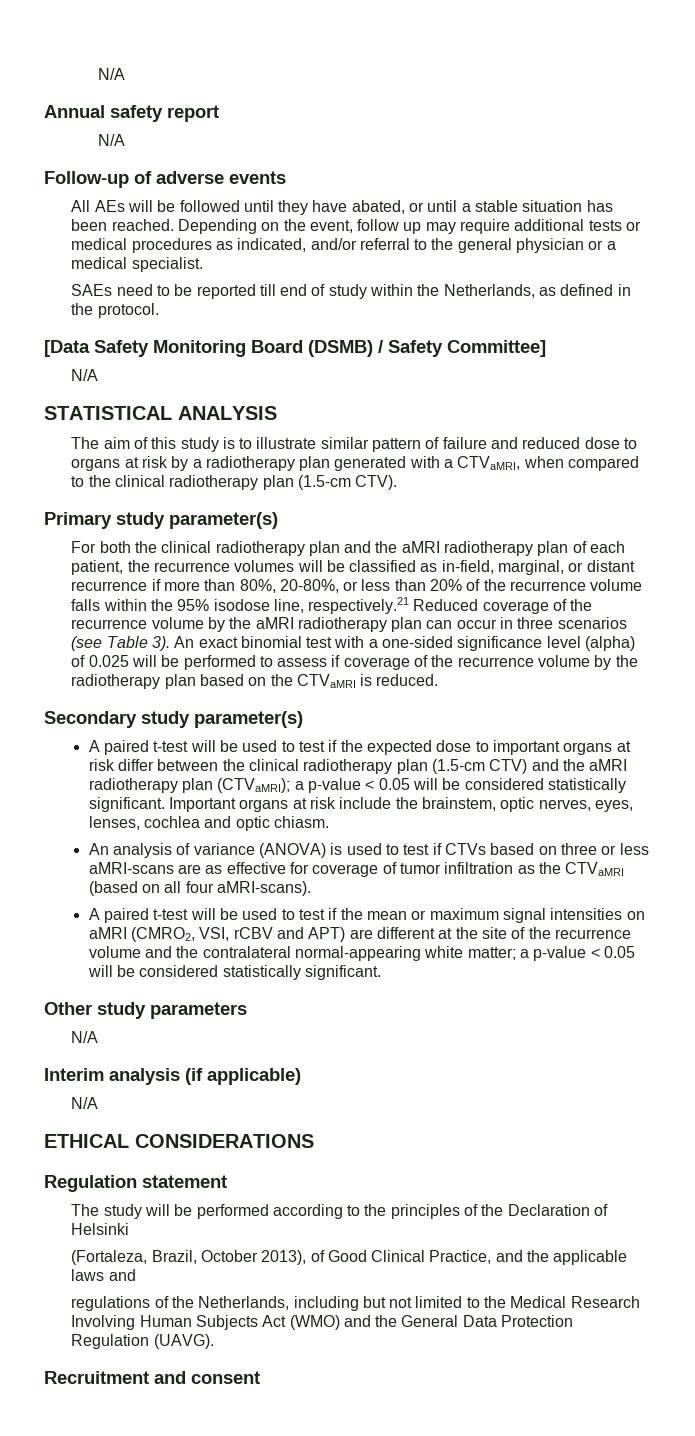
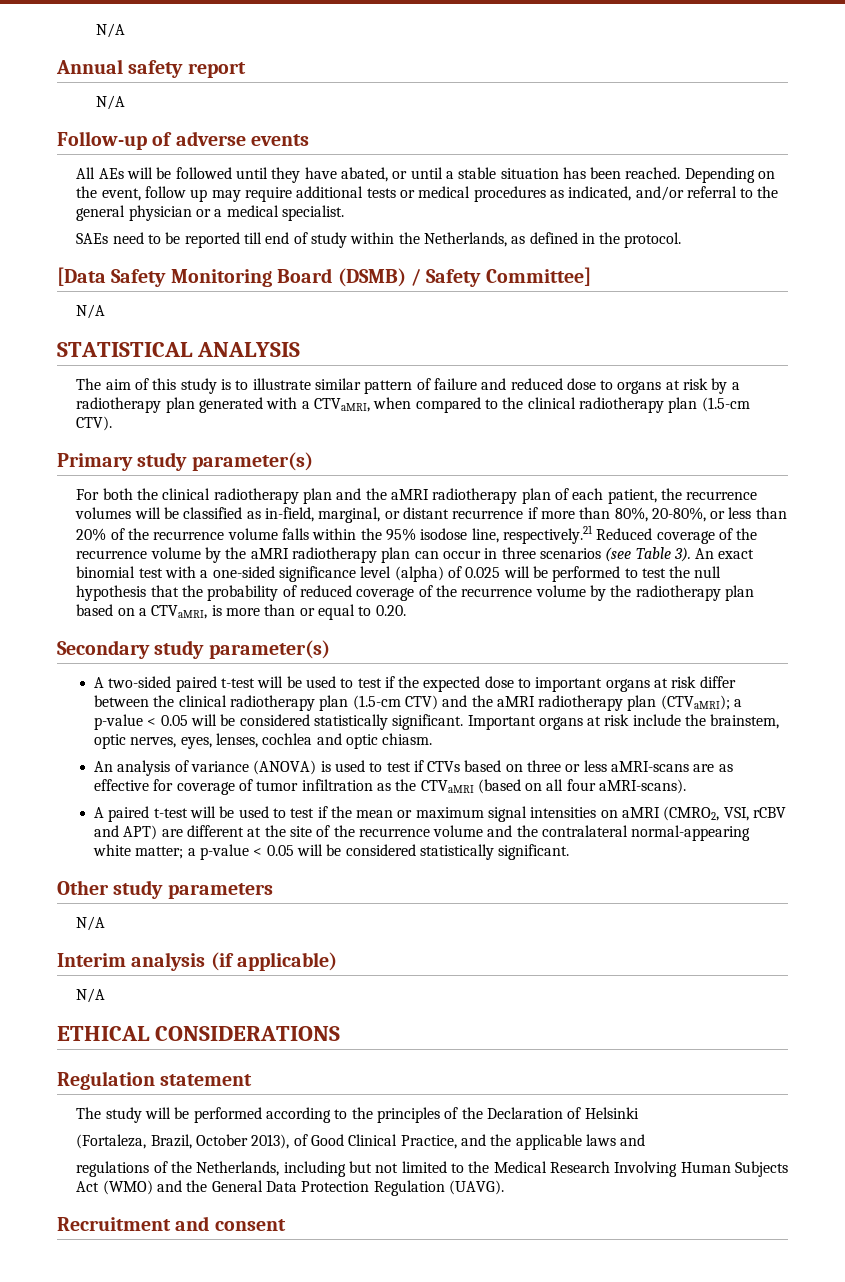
- An exact binomial test with a one-sided significance level (alpha) of 0.025 will be performed to assess if coverage of the recurrence volume by the radiotherapy plan based on the CTVaMRI is reduced.
+ An exact binomial test with a one-sided significance level (alpha) of 0.025 will be performed to test the null hypothesis that the probability of reduced coverage of the recurrence volume by the radiotherapy plan based on a CTVaMRI, is more than or equal to 0.20.
- A paired t-test will be used to test if the expected dose to important organs at risk differ between the clinical radiotherapy plan (1.5-cm CTV) and the aMRI radiotherapy plan (CTVaMRI); a p-value < 0.05 will be considered statistically significant.
+ A two-sided paired t-test will be used to test if the expected dose to important organs at risk differ between the clinical radiotherapy plan (1.5-cm CTV) and the aMRI radiotherapy plan (CTVaMRI); a p-value < 0.05 will be considered statistically significant.

